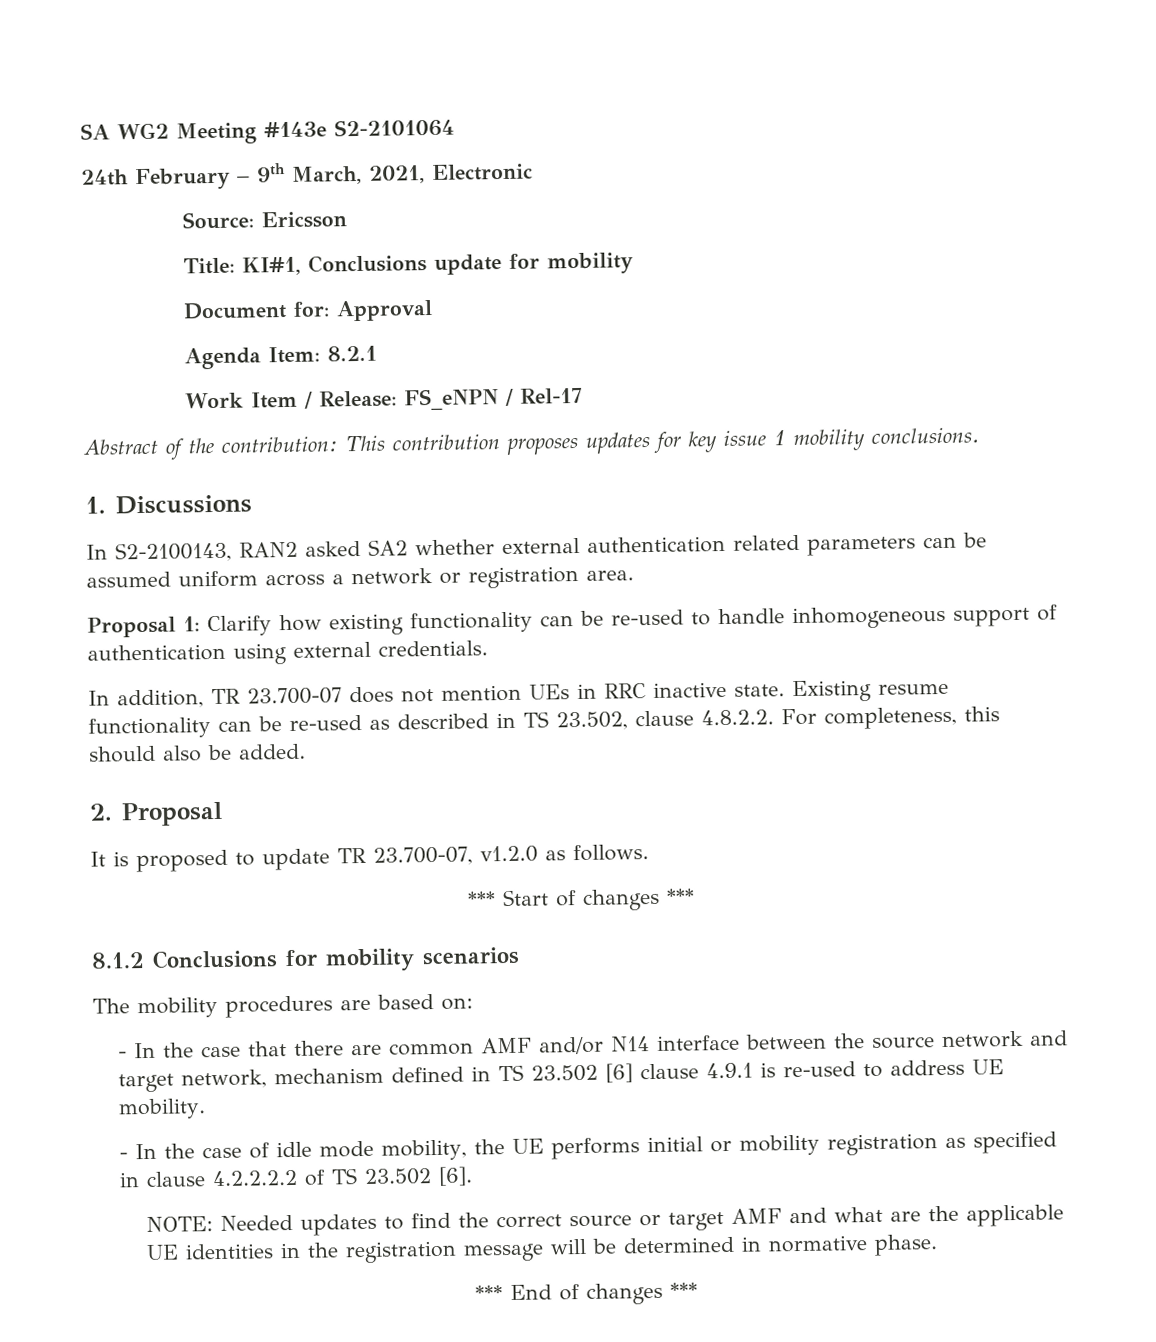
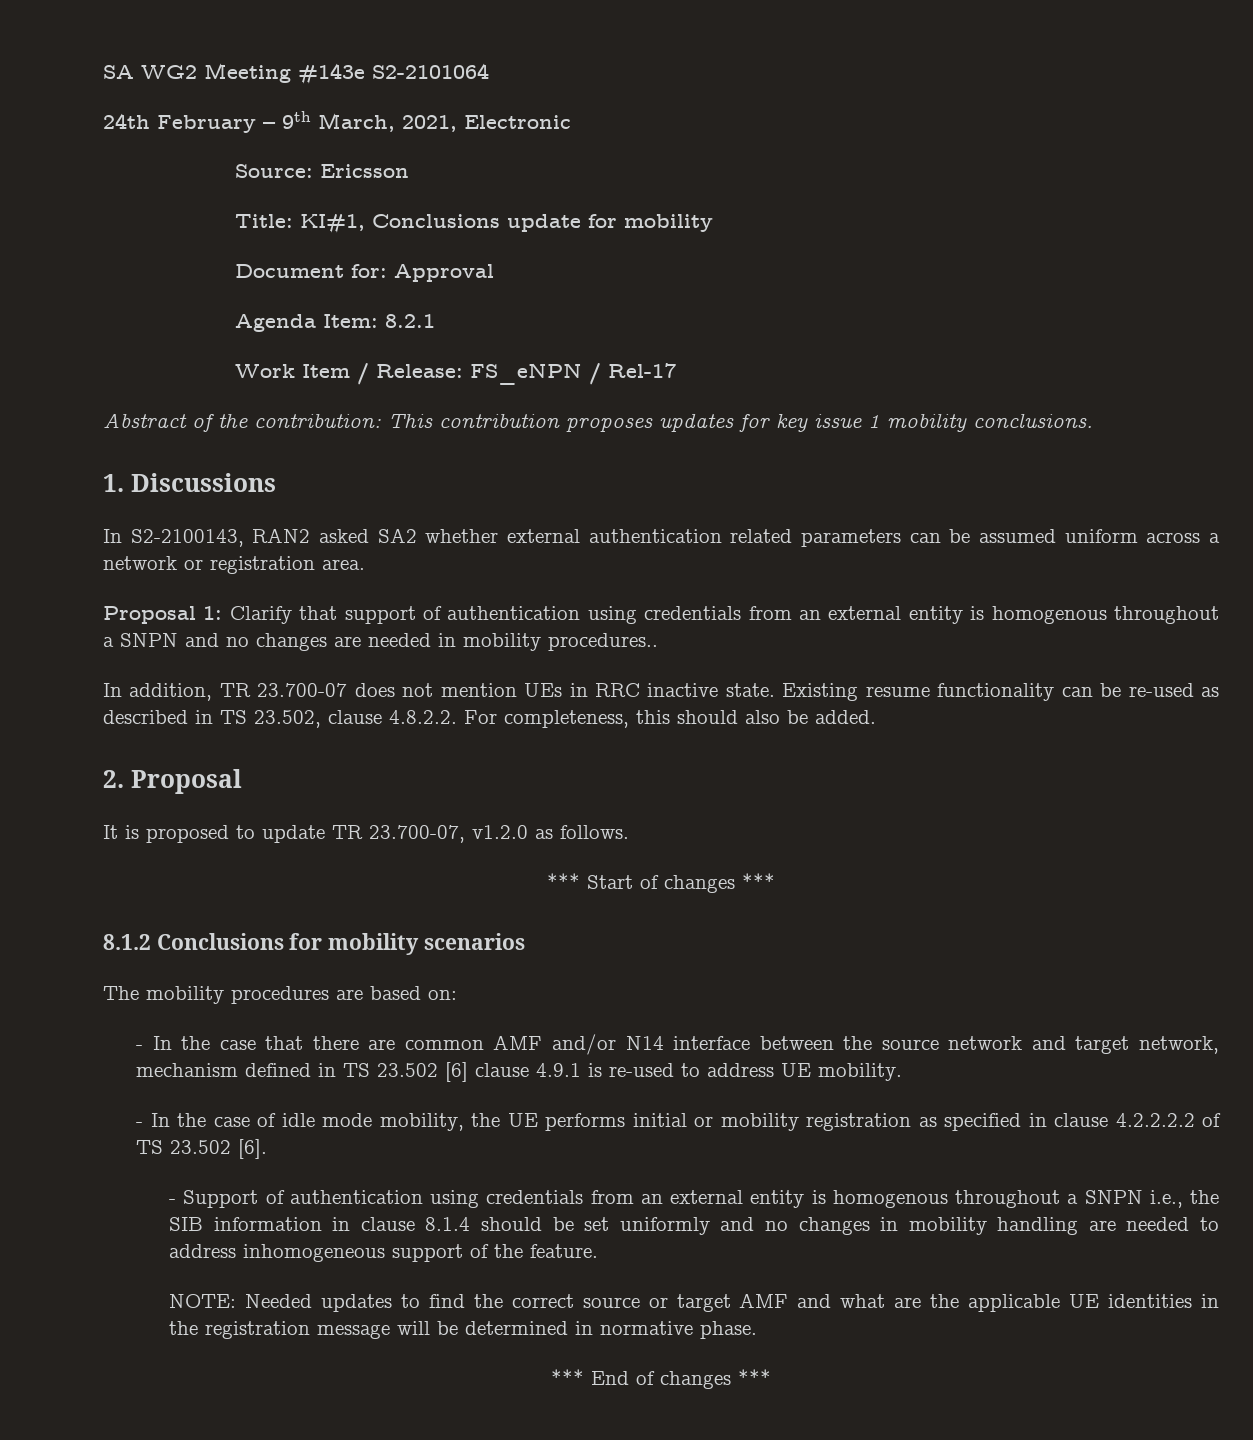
- Proposal 1: Clarify how existing functionality can be re-used to handle inhomogeneous support of authentication using external credentials.
+ Proposal 1: Clarify that support of authentication using credentials from an external entity is homogenous throughout a SNPN and no changes are needed in mobility procedures..
+ - Support of authentication using credentials from an external entity is homogenous throughout a SNPN i.e., the SIB information in clause 8.1.4 should be set uniformly and no changes in mobility handling are needed to address inhomogeneous support of the feature.

